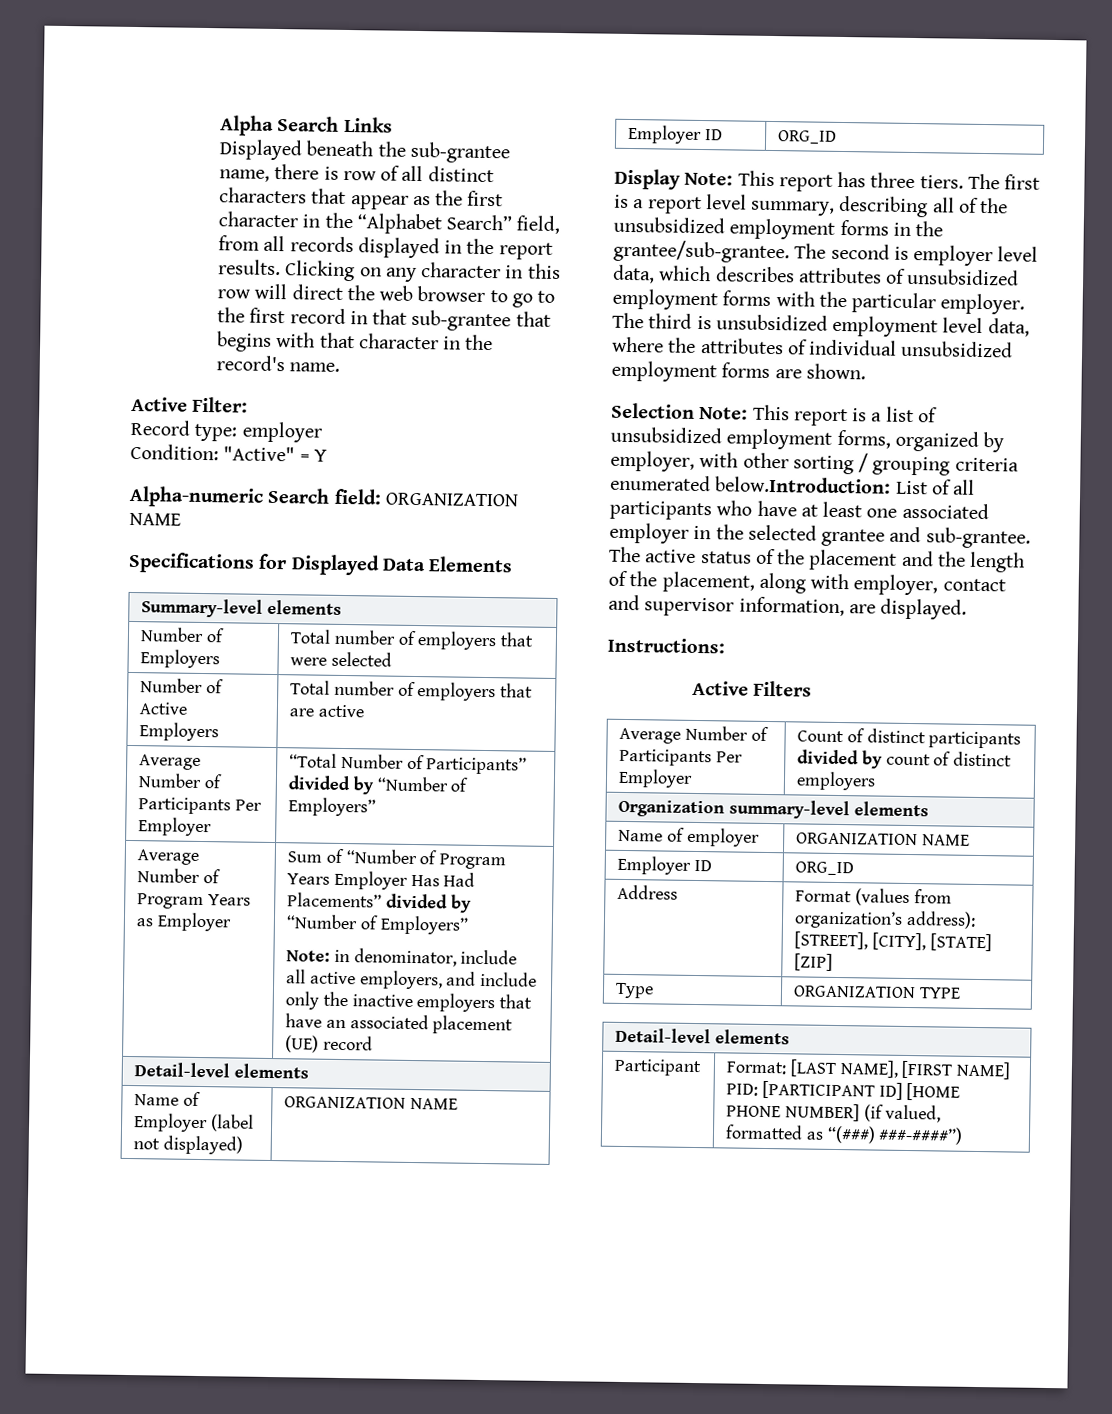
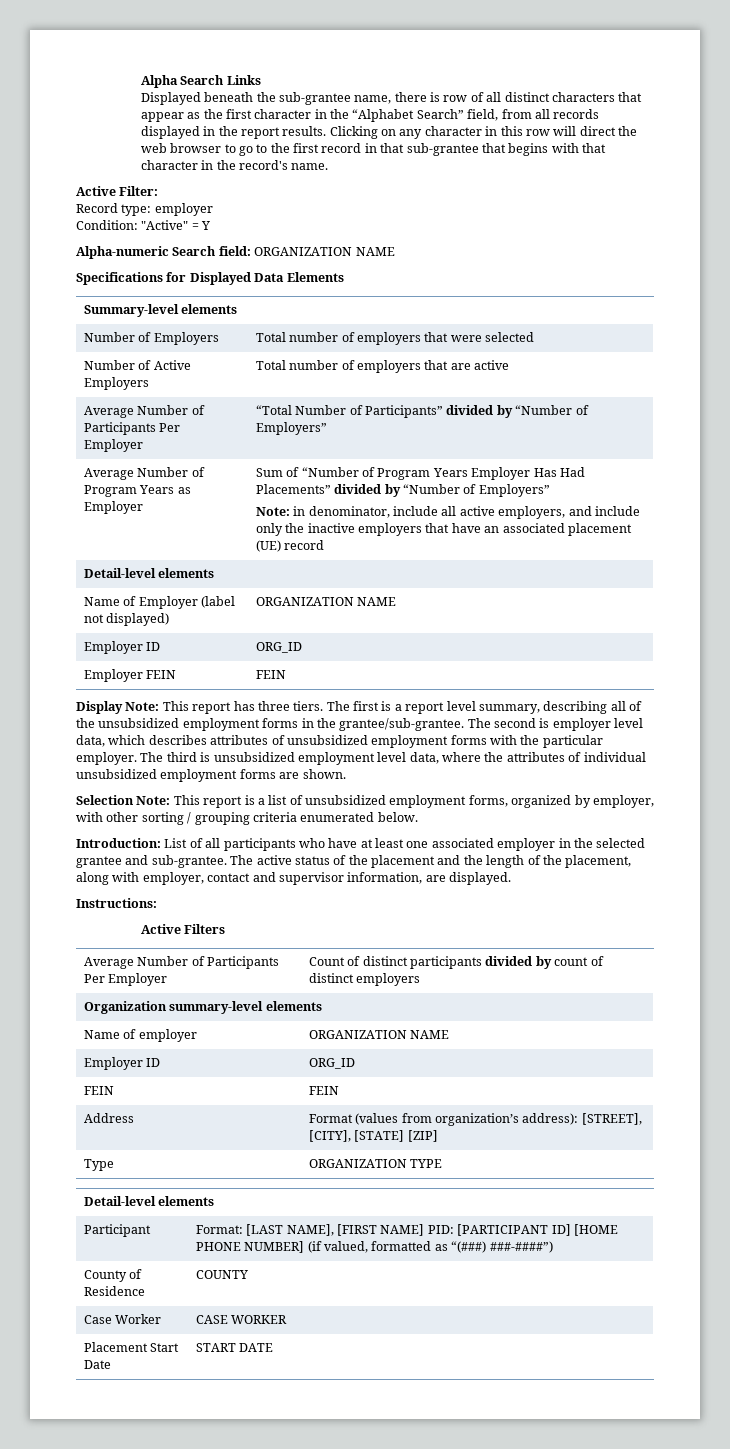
+ Employer FEIN | FEIN
- Selection Note: This report is a list of unsubsidized employment forms, organized by employer, with other sorting / grouping criteria enumerated below.Introduction: List of all participants who have at least one associated employer in the selected grantee and sub-grantee.
+ Selection Note: This report is a list of unsubsidized employment forms, organized by employer, with other sorting / grouping criteria enumerated below.
+ Introduction: List of all participants who have at least one associated employer in the selected grantee and sub-grantee.
  Name of employer | ORGANIZATION NAME
  Employer ID | ORG_ID
+ FEIN | FEIN
+ County of Residence | COUNTY
+ Case Worker | CASE WORKER
+ Placement Start Date | START DATE

